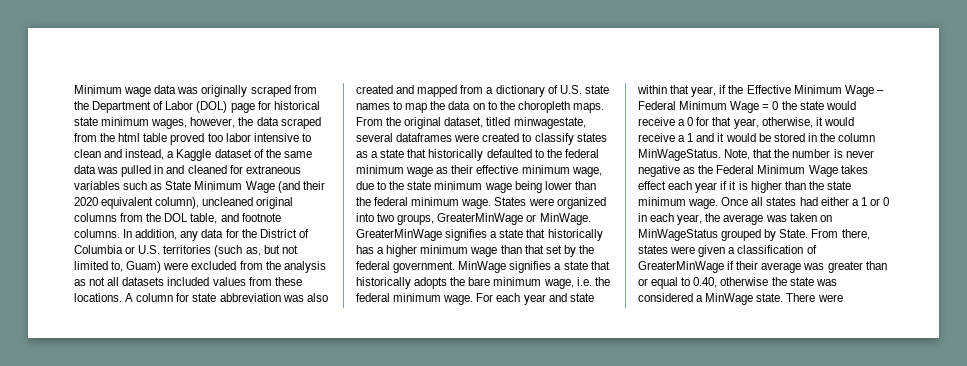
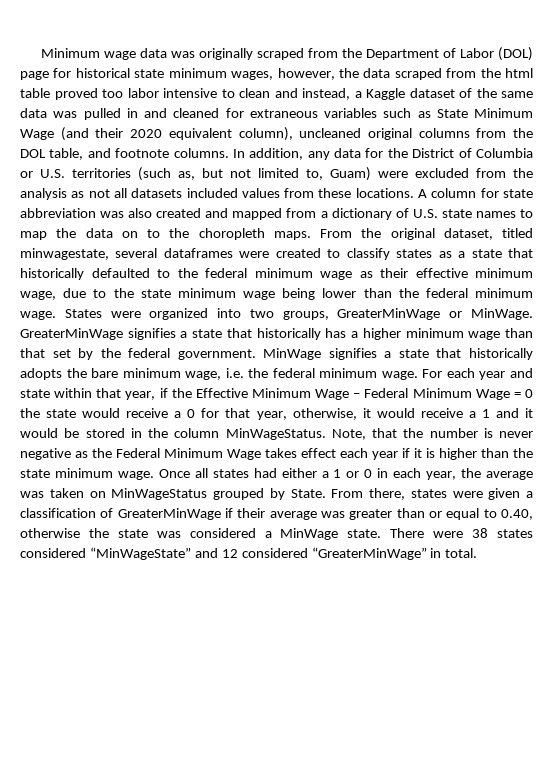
- There were
+ There were 38 states considered “MinWageState” and 12 considered “GreaterMinWage” in total.

